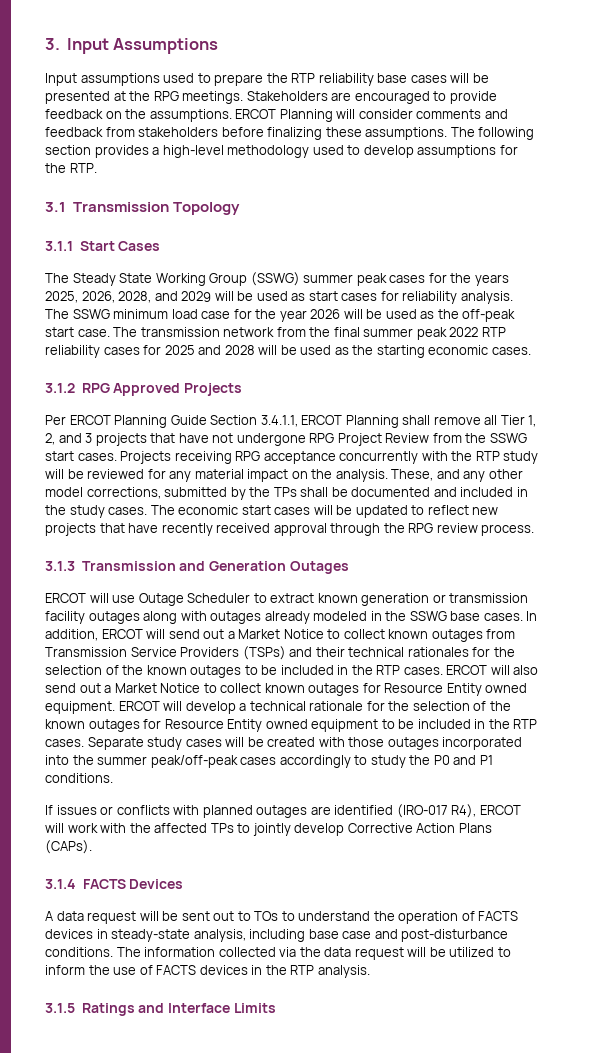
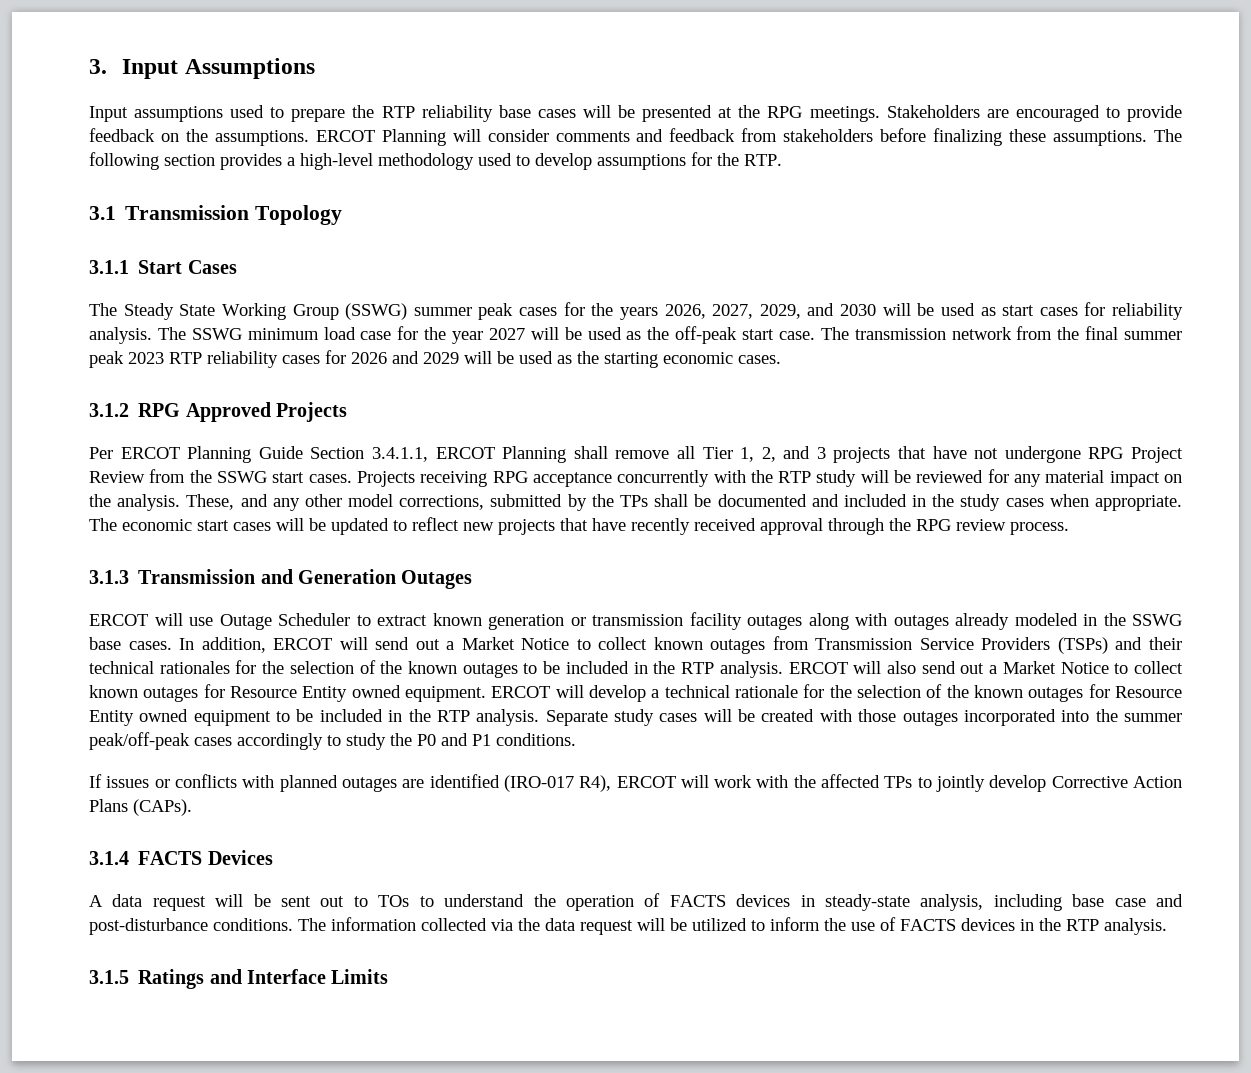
- The Steady State Working Group (SSWG) summer peak cases for the years 2025, 2026, 2028, and 2029 will be used as start cases for reliability analysis.
+ The Steady State Working Group (SSWG) summer peak cases for the years 2026, 2027, 2029, and 2030 will be used as start cases for reliability analysis.
- The SSWG minimum load case for the year 2026 will be used as the off-peak start case.
+ The SSWG minimum load case for the year 2027 will be used as the off-peak start case.
- The transmission network from the final summer peak 2022 RTP reliability cases for 2025 and 2028 will be used as the starting economic cases.
+ The transmission network from the final summer peak 2023 RTP reliability cases for 2026 and 2029 will be used as the starting economic cases.
- These, and any other model corrections, submitted by the TPs shall be documented and included in the study cases.
+ These, and any other model corrections, submitted by the TPs shall be documented and included in the study cases when appropriate.
- In addition, ERCOT will send out a Market Notice to collect known outages from Transmission Service Providers (TSPs) and their technical rationales for the selection of the known outages to be included in the RTP cases.
+ In addition, ERCOT will send out a Market Notice to collect known outages from Transmission Service Providers (TSPs) and their technical rationales for the selection of the known outages to be included in the RTP analysis.
- ERCOT will develop a technical rationale for the selection of the known outages for Resource Entity owned equipment to be included in the RTP cases.
+ ERCOT will develop a technical rationale for the selection of the known outages for Resource Entity owned equipment to be included in the RTP analysis.

